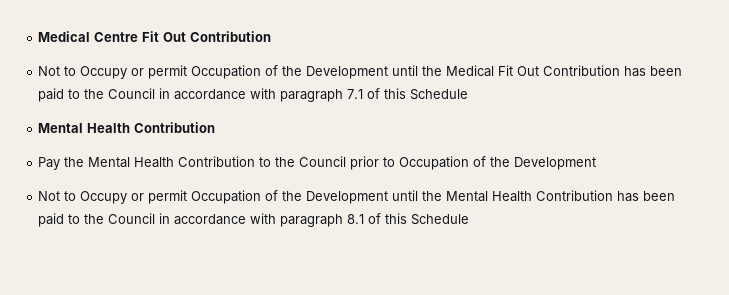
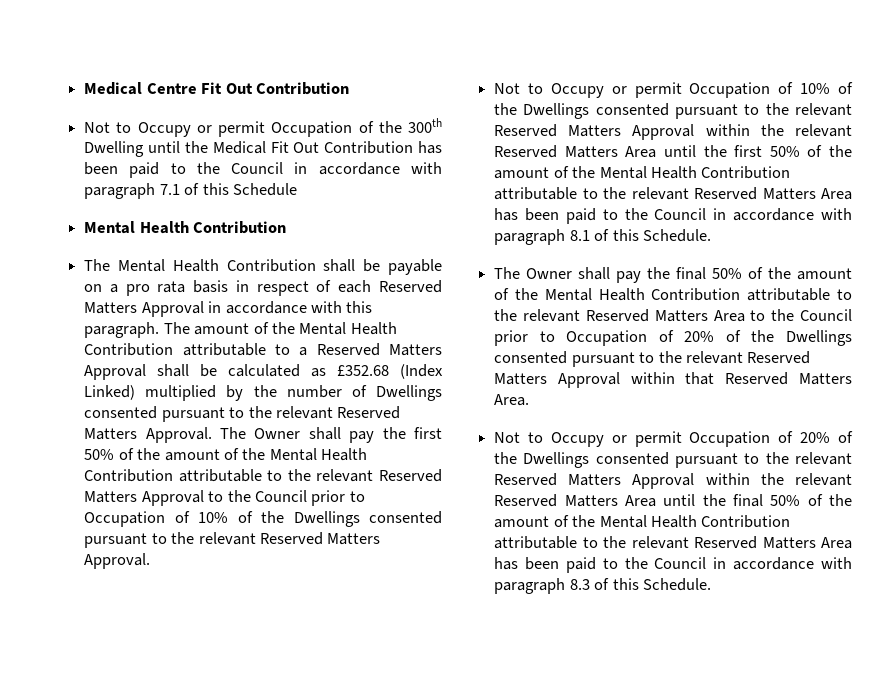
- Not to Occupy or permit Occupation of the Development until the Medical Fit Out Contribution has been paid to the Council in accordance with paragraph 7.1 of this Schedule
+ Not to Occupy or permit Occupation of the 300th Dwelling until the Medical Fit Out Contribution has been paid to the Council in accordance with paragraph 7.1 of this Schedule
- Pay the Mental Health Contribution to the Council prior to Occupation of the Development
- Not to Occupy or permit Occupation of the Development until the Mental Health Contribution has been paid to the Council in accordance with paragraph 8.1 of this Schedule
+ The Mental Health Contribution shall be payable on a pro rata basis in respect of each Reserved Matters Approval in accordance with this paragraph. The amount of the Mental Health Contribution attributable to a Reserved Matters Approval shall be calculated as £352.68 (Index Linked) multiplied by the number of Dwellings consented pursuant to the relevant Reserved Matters Approval. The Owner shall pay the first 50% of the amount of the Mental Health Contribution attributable to the relevant Reserved Matters Approval to the Council prior to Occupation of 10% of the Dwellings consented pursuant to the relevant Reserved Matters Approval.
+ Not to Occupy or permit Occupation of 10% of the Dwellings consented pursuant to the relevant Reserved Matters Approval within the relevant Reserved Matters Area until the first 50% of the amount of the Mental Health Contribution attributable to the relevant Reserved Matters Area has been paid to the Council in accordance with paragraph 8.1 of this Schedule.
+ The Owner shall pay the final 50% of the amount of the Mental Health Contribution attributable to the relevant Reserved Matters Area to the Council prior to Occupation of 20% of the Dwellings consented pursuant to the relevant Reserved Matters Approval within that Reserved Matters Area.
+ Not to Occupy or permit Occupation of 20% of the Dwellings consented pursuant to the relevant Reserved Matters Approval within the relevant Reserved Matters Area until the final 50% of the amount of the Mental Health Contribution attributable to the relevant Reserved Matters Area has been paid to the Council in accordance with paragraph 8.3 of this Schedule.

